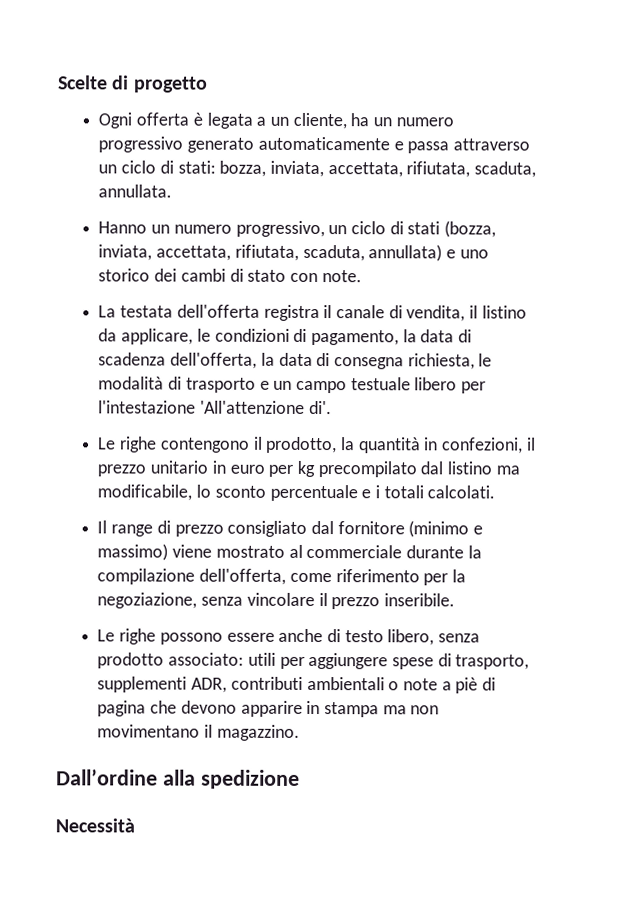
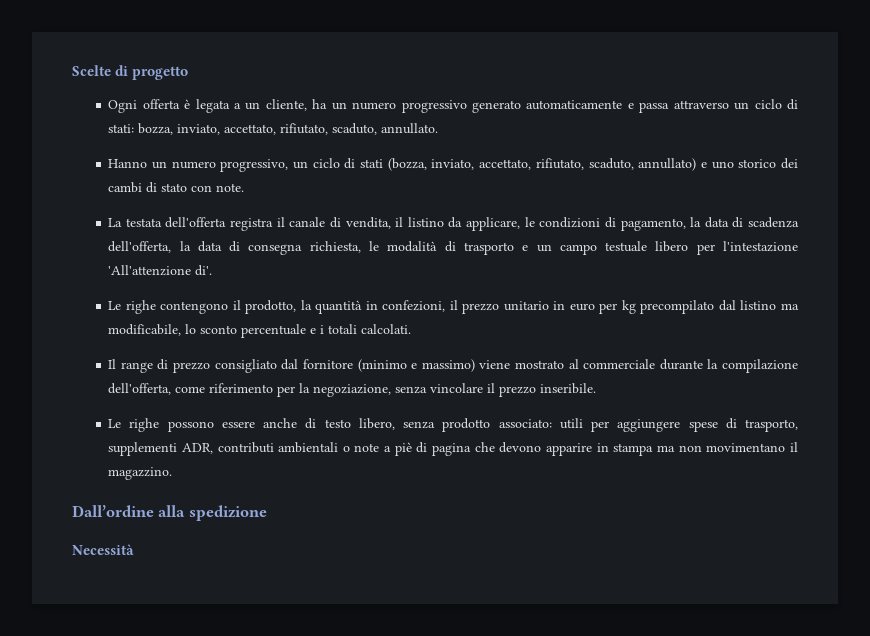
- Ogni offerta è legata a un cliente, ha un numero progressivo generato automaticamente e passa attraverso un ciclo di stati: bozza, inviata, accettata, rifiutata, scaduta, annullata.
+ Ogni offerta è legata a un cliente, ha un numero progressivo generato automaticamente e passa attraverso un ciclo di stati: bozza, inviato, accettato, rifiutato, scaduto, annullato.
- Hanno un numero progressivo, un ciclo di stati (bozza, inviata, accettata, rifiutata, scaduta, annullata) e uno storico dei cambi di stato con note.
+ Hanno un numero progressivo, un ciclo di stati (bozza, inviato, accettato, rifiutato, scaduto, annullato) e uno storico dei cambi di stato con note.

